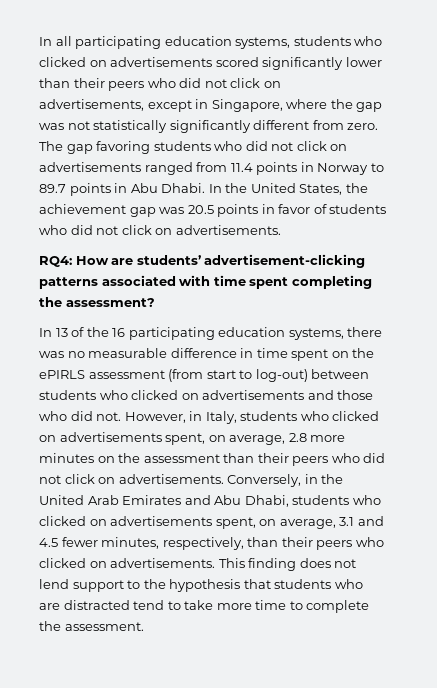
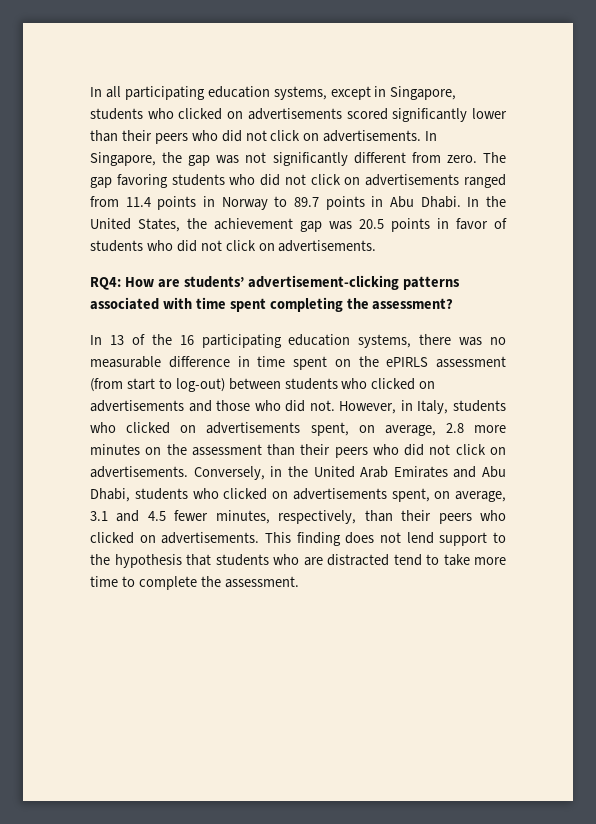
- In all participating education systems, students who clicked on advertisements scored significantly lower than their peers who did not click on advertisements, except in Singapore, where the gap was not statistically significantly different from zero.
+ In all participating education systems, except in Singapore, students who clicked on advertisements scored significantly lower than their peers who did not click on advertisements. In Singapore, the gap was not significantly different from zero.

